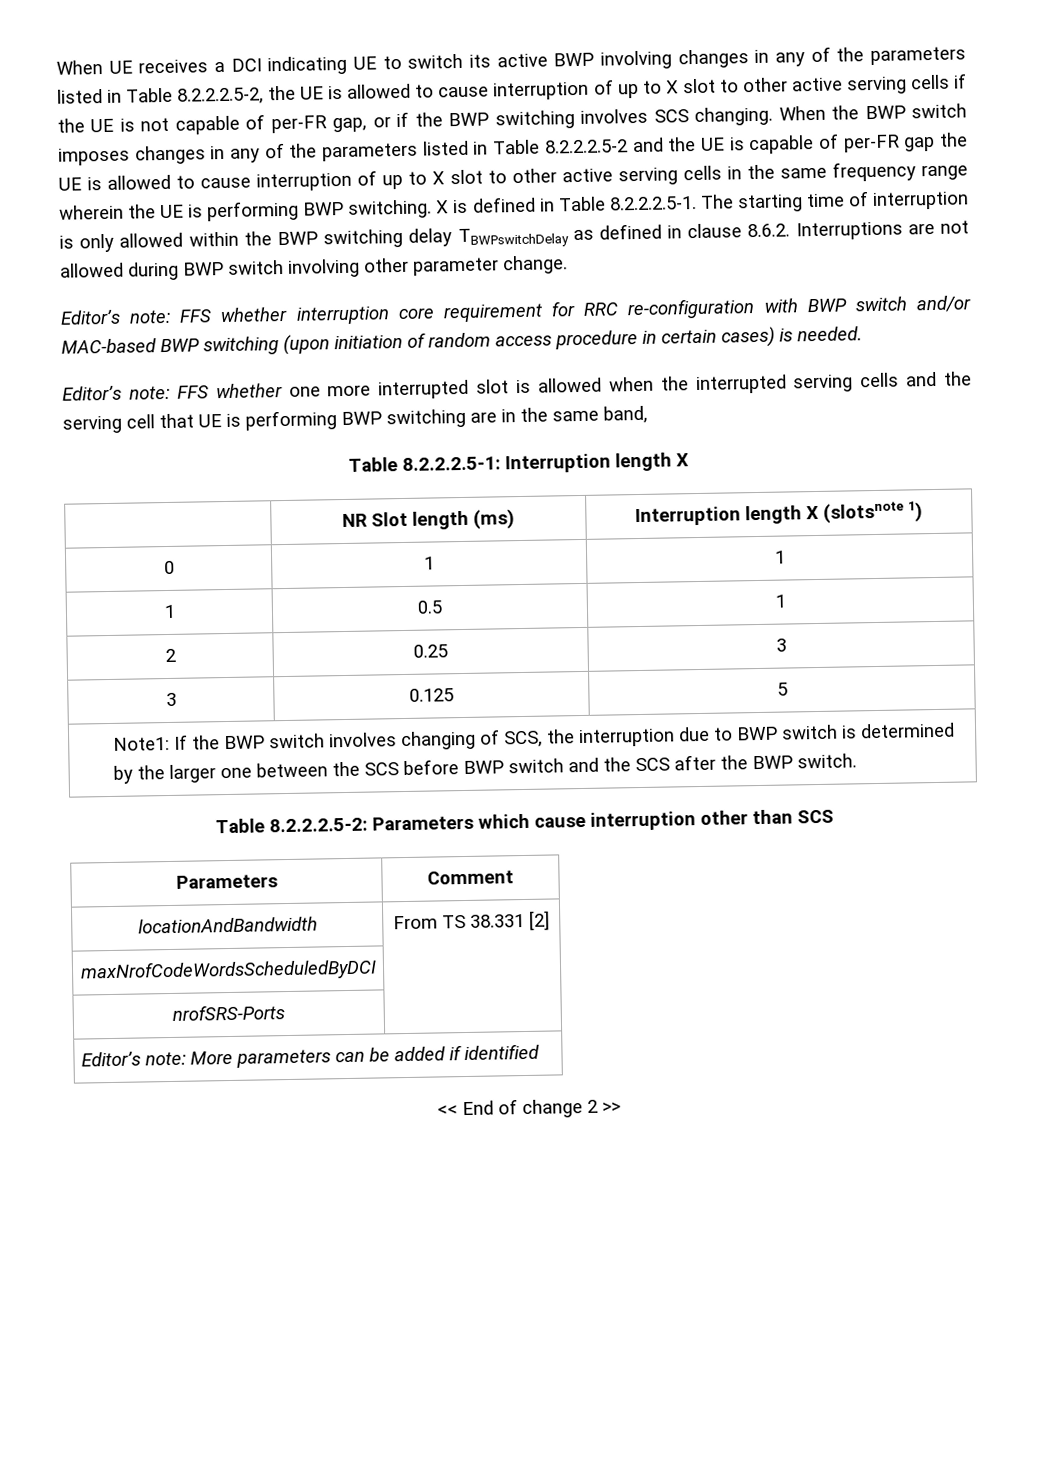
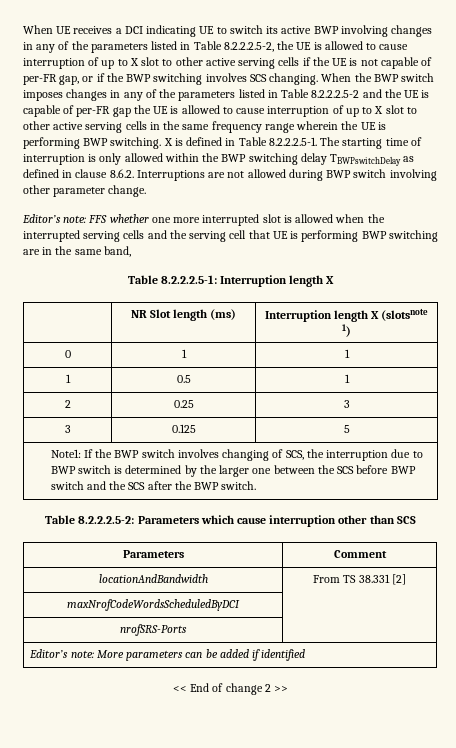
- Editor’s note: FFS whether interruption core requirement for RRC re-configuration with BWP switch and/or MAC-based BWP switching (upon initiation of random access procedure in certain cases) is needed.

